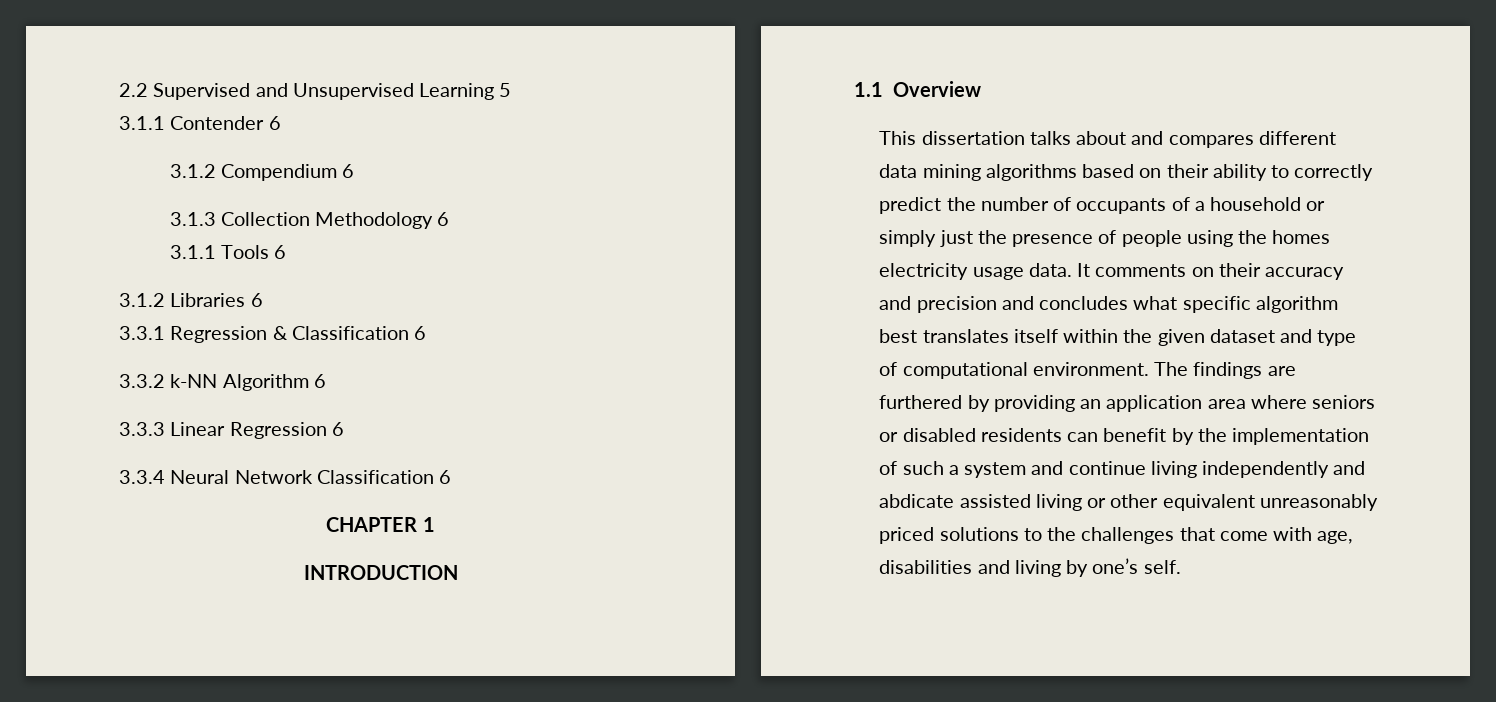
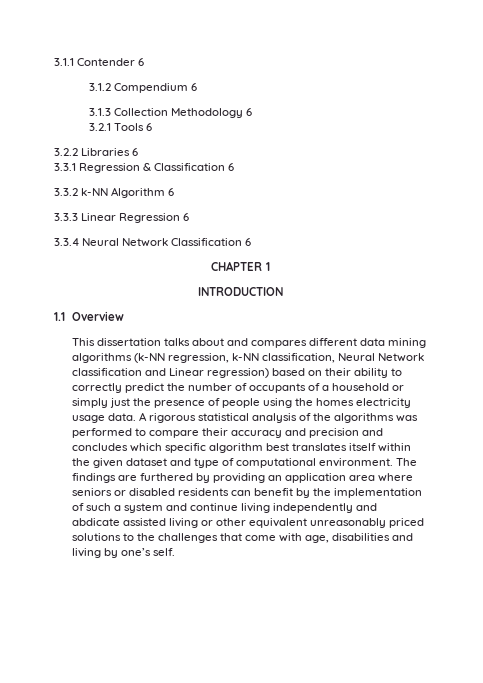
- 2.2 Supervised and Unsupervised Learning 5
- 3.1.1 Tools 6
+ 3.2.1 Tools 6
- 3.1.2 Libraries 6
+ 3.2.2 Libraries 6
- This dissertation talks about and compares different data mining algorithms based on their ability to correctly predict the number of occupants of a household or simply just the presence of people using the homes electricity usage data.
+ This dissertation talks about and compares different data mining algorithms (k-NN regression, k-NN classification, Neural Network classification and Linear regression) based on their ability to correctly predict the number of occupants of a household or simply just the presence of people using the homes electricity usage data.
- It comments on their accuracy and precision and concludes what specific algorithm best translates itself within the given dataset and type of computational environment.
+ A rigorous statistical analysis of the algorithms was performed to compare their accuracy and precision and concludes which specific algorithm best translates itself within the given dataset and type of computational environment.

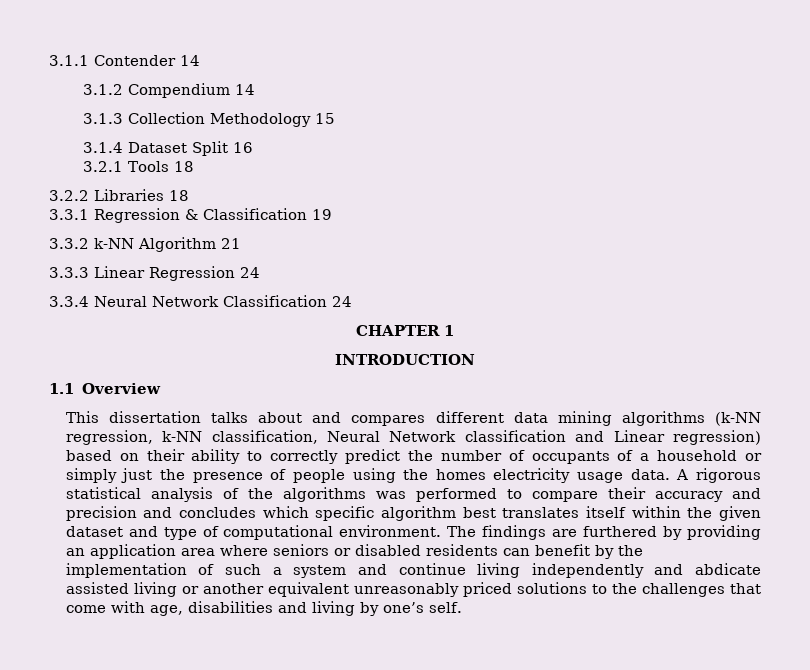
- 3.1.1 Contender 6
+ 3.1.1 Contender 14
- 3.1.2 Compendium 6
+ 3.1.2 Compendium 14
- 3.1.3 Collection Methodology 6
+ 3.1.3 Collection Methodology 15
+ 3.1.4 Dataset Split 16
- 3.2.1 Tools 6
+ 3.2.1 Tools 18
- 3.2.2 Libraries 6
+ 3.2.2 Libraries 18
- 3.3.1 Regression & Classification 6
+ 3.3.1 Regression & Classification 19
- 3.3.2 k-NN Algorithm 6
+ 3.3.2 k-NN Algorithm 21
- 3.3.3 Linear Regression 6
+ 3.3.3 Linear Regression 24
- 3.3.4 Neural Network Classification 6
+ 3.3.4 Neural Network Classification 24
- The findings are furthered by providing an application area where seniors or disabled residents can benefit by the implementation of such a system and continue living independently and abdicate assisted living or other equivalent unreasonably priced solutions to the challenges that come with age, disabilities and living by one’s self.
+ The findings are furthered by providing an application area where seniors or disabled residents can benefit by the implementation of such a system and continue living independently and abdicate assisted living or another equivalent unreasonably priced solutions to the challenges that come with age, disabilities and living by one’s self.

